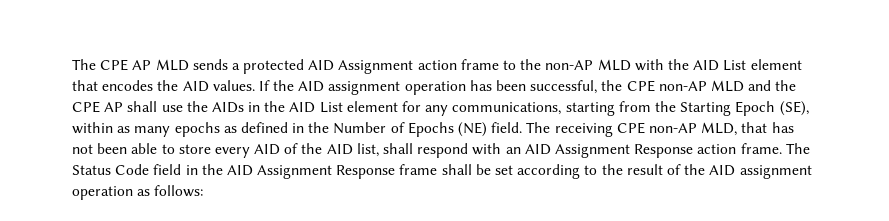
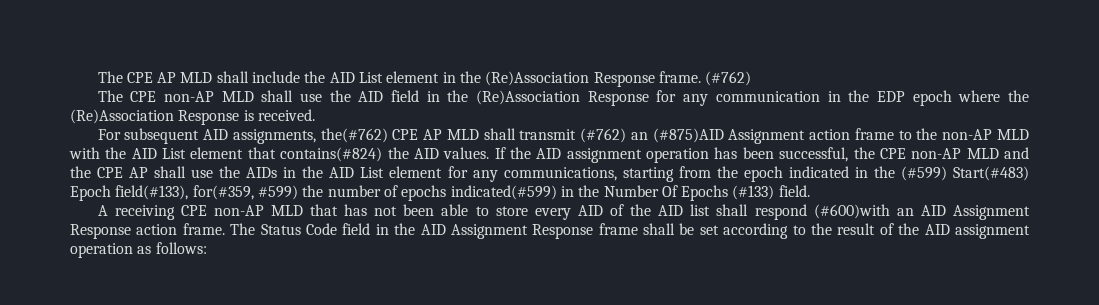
- The CPE AP MLD sends a protected AID Assignment action frame to the non-AP MLD with the AID List element that encodes the AID values.
+ The CPE AP MLD shall include the AID List element in the (Re)Association Response frame. (#762)
+ The CPE non-AP MLD shall use the AID field in the (Re)Association Response for any communication in the EDP epoch where the (Re)Association Response is received.
+ For subsequent AID assignments, the(#762) CPE AP MLD shall transmit (#762) an (#875)AID Assignment action frame to the non-AP MLD with the AID List element that contains(#824) the AID values.
- If the AID assignment operation has been successful, the CPE non-AP MLD and the CPE AP shall use the AIDs in the AID List element for any communications, starting from the Starting Epoch (SE), within as many epochs as defined in the Number of Epochs (NE) field. The receiving CPE non-AP MLD, that has not been able to store every AID of the AID list, shall respond with an AID Assignment Response action frame.
+ If the AID assignment operation has been successful, the CPE non-AP MLD and the CPE AP shall use the AIDs in the AID List element for any communications, starting from the epoch indicated in the (#599) Start(#483) Epoch field(#133), for(#359, #599) the number of epochs indicated(#599) in the Number Of Epochs (#133) field.
+ A receiving CPE non-AP MLD that has not been able to store every AID of the AID list shall respond (#600)with an AID Assignment Response action frame.

